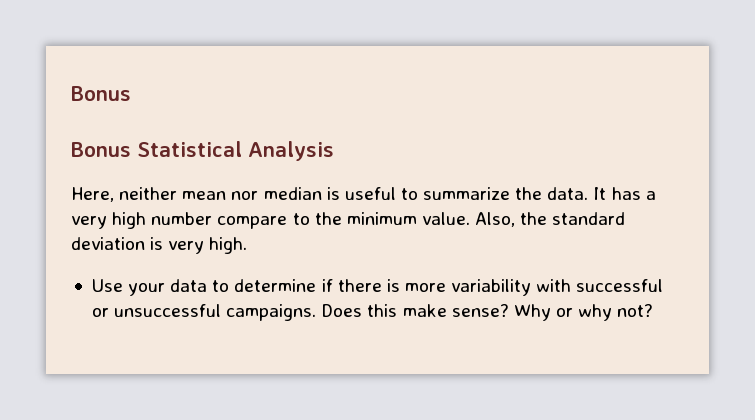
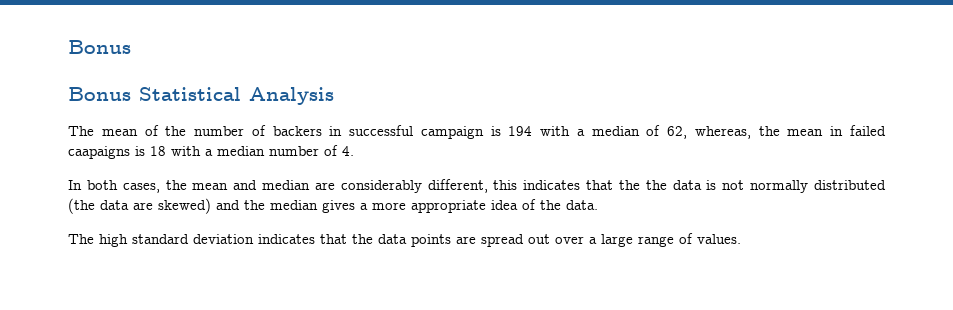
- Here, neither mean nor median is useful to summarize the data. It has a very high number compare to the minimum value. Also, the standard deviation is very high.
- Use your data to determine if there is more variability with successful or unsuccessful campaigns. Does this make sense? Why or why not?
+ The mean of the number of backers in successful campaign is 194 with a median of 62, whereas, the mean in failed caapaigns is 18 with a median number of 4.
+ In both cases, the mean and median are considerably different, this indicates that the the data is not normally distributed (the data are skewed) and the median gives a more appropriate idea of the data.
+ The high standard deviation indicates that the data points are spread out over a large range of values.

